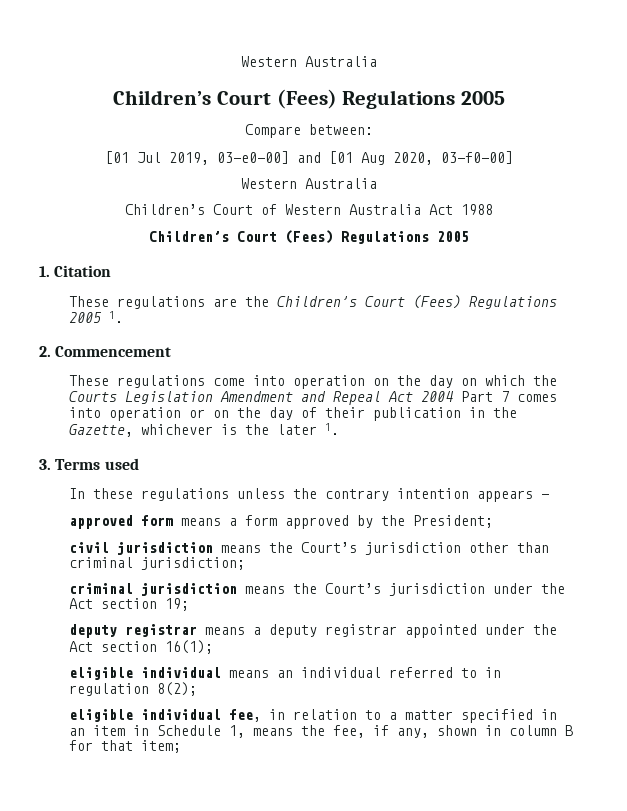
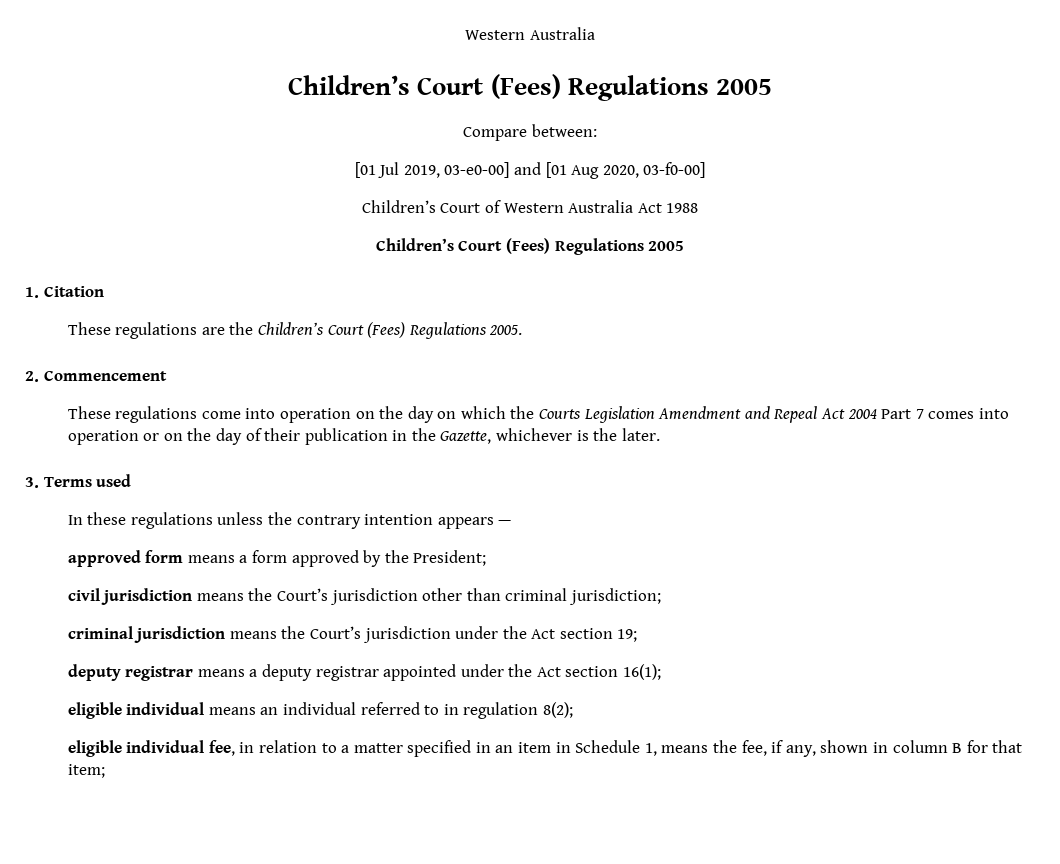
  [01 Jul 2019, 03-e0-00] and [01 Aug 2020, 03-f0-00]
- Western Australia
- These regulations are the Children’s Court (Fees) Regulations 2005 1.
+ These regulations are the Children’s Court (Fees) Regulations 2005.
- These regulations come into operation on the day on which the Courts Legislation Amendment and Repeal Act 2004 Part 7 comes into operation or on the day of their publication in the Gazette, whichever is the later 1.
+ These regulations come into operation on the day on which the Courts Legislation Amendment and Repeal Act 2004 Part 7 comes into operation or on the day of their publication in the Gazette, whichever is the later.

